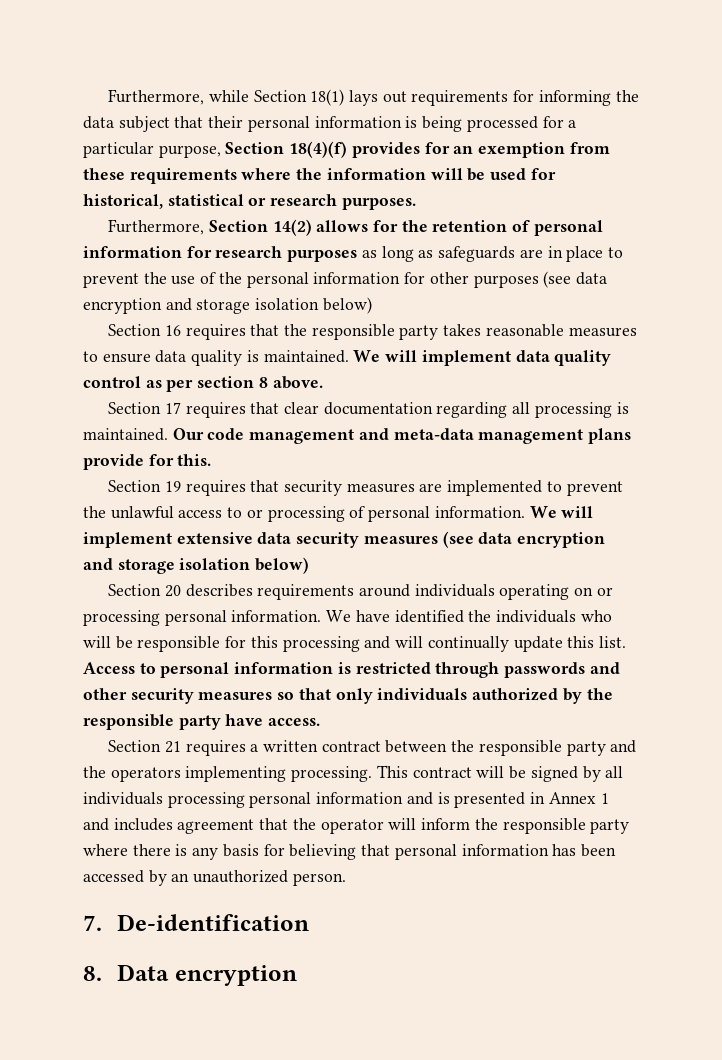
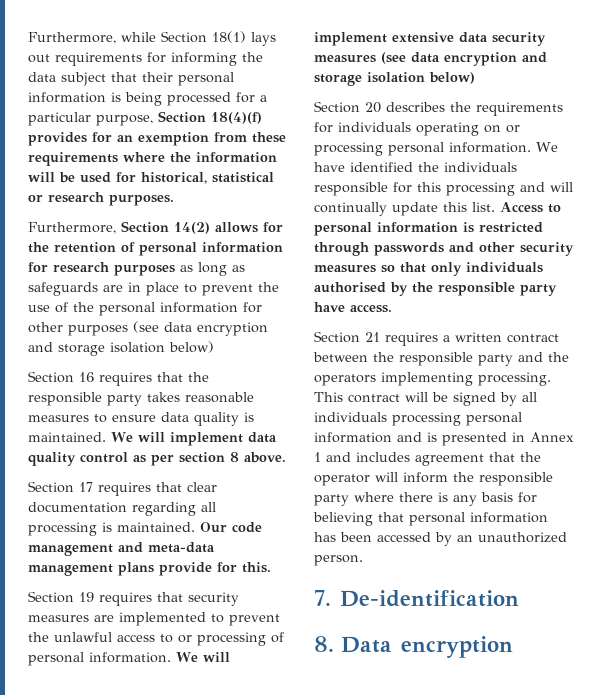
- Section 20 describes requirements around individuals operating on or processing personal information.
+ Section 20 describes the requirements for individuals operating on or processing personal information.
- We have identified the individuals who will be responsible for this processing and will continually update this list.
+ We have identified the individuals responsible for this processing and will continually update this list.
- Access to personal information is restricted through passwords and other security measures so that only individuals authorized by the responsible party have access.
+ Access to personal information is restricted through passwords and other security measures so that only individuals authorised by the responsible party have access.

